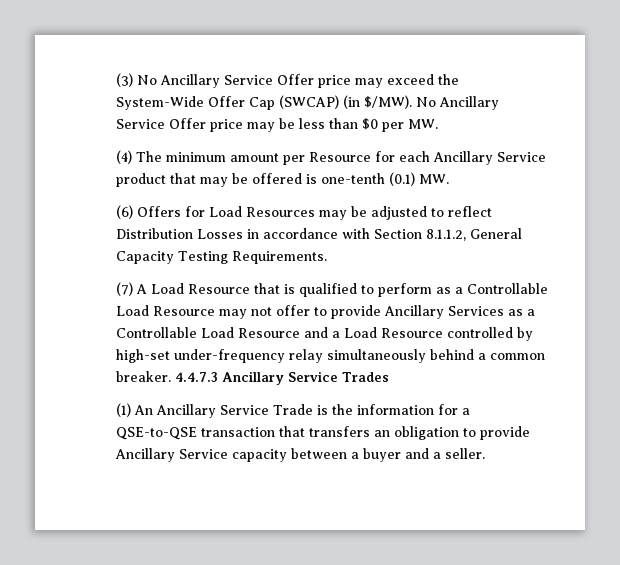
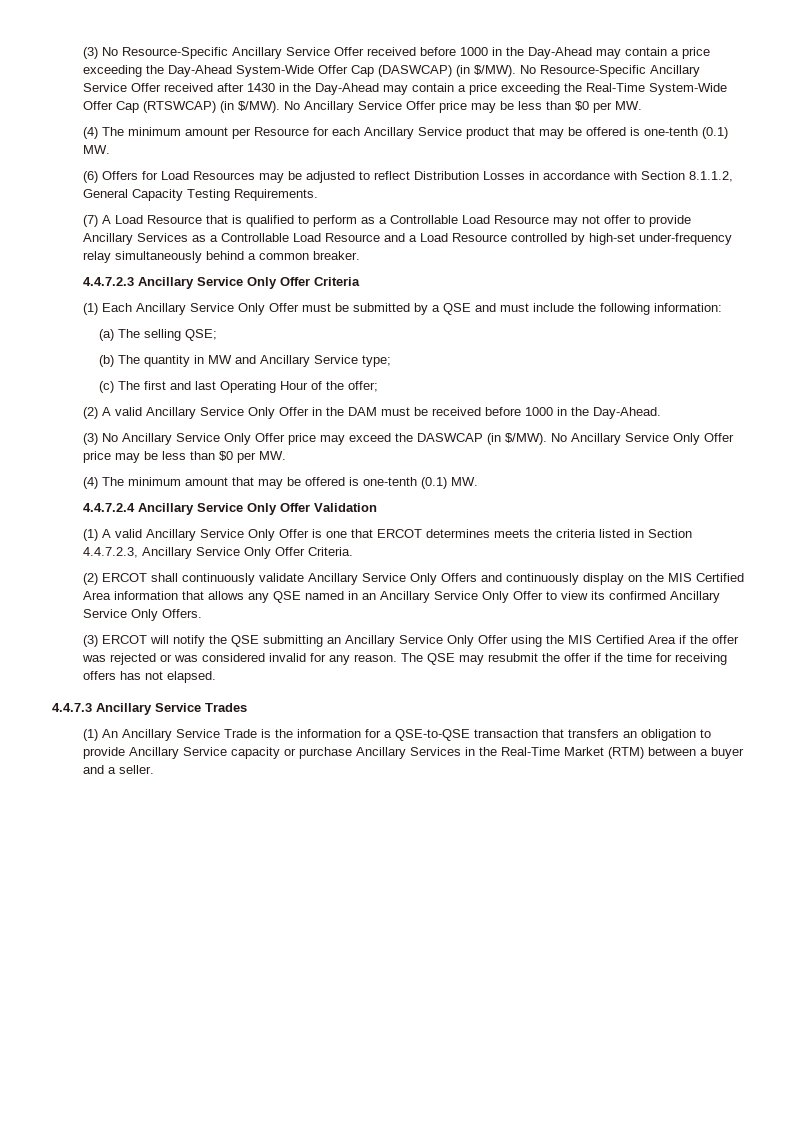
- (3) No Ancillary Service Offer price may exceed the System-Wide Offer Cap (SWCAP) (in $/MW).
+ (3) No Resource-Specific Ancillary Service Offer received before 1000 in the Day-Ahead may contain a price exceeding the Day-Ahead System-Wide Offer Cap (DASWCAP) (in $/MW). No Resource-Specific Ancillary Service Offer received after 1430 in the Day-Ahead may contain a price exceeding the Real-Time System-Wide Offer Cap (RTSWCAP) (in $/MW).
- (7) A Load Resource that is qualified to perform as a Controllable Load Resource may not offer to provide Ancillary Services as a Controllable Load Resource and a Load Resource controlled by high-set under-frequency relay simultaneously behind a common breaker. 4.4.7.3 Ancillary Service Trades
+ (7) A Load Resource that is qualified to perform as a Controllable Load Resource may not offer to provide Ancillary Services as a Controllable Load Resource and a Load Resource controlled by high-set under-frequency relay simultaneously behind a common breaker.
+ 4.4.7.2.3 Ancillary Service Only Offer Criteria
+ (1) Each Ancillary Service Only Offer must be submitted by a QSE and must include the following information:
+ (a) The selling QSE;
+ (b) The quantity in MW and Ancillary Service type;
+ (c) The first and last Operating Hour of the offer;
+ (2) A valid Ancillary Service Only Offer in the DAM must be received before 1000 in the Day-Ahead.
+ (3) No Ancillary Service Only Offer price may exceed the DASWCAP (in $/MW). No Ancillary Service Only Offer price may be less than $0 per MW.
+ (4) The minimum amount that may be offered is one-tenth (0.1) MW.
+ 4.4.7.2.4 Ancillary Service Only Offer Validation
+ (1) A valid Ancillary Service Only Offer is one that ERCOT determines meets the criteria listed in Section 4.4.7.2.3, Ancillary Service Only Offer Criteria.
+ (2) ERCOT shall continuously validate Ancillary Service Only Offers and continuously display on the MIS Certified Area information that allows any QSE named in an Ancillary Service Only Offer to view its confirmed Ancillary Service Only Offers.
+ (3) ERCOT will notify the QSE submitting an Ancillary Service Only Offer using the MIS Certified Area if the offer was rejected or was considered invalid for any reason. The QSE may resubmit the offer if the time for receiving offers has not elapsed.
+ 4.4.7.3 Ancillary Service Trades
- (1) An Ancillary Service Trade is the information for a QSE-to-QSE transaction that transfers an obligation to provide Ancillary Service capacity between a buyer and a seller.
+ (1) An Ancillary Service Trade is the information for a QSE-to-QSE transaction that transfers an obligation to provide Ancillary Service capacity or purchase Ancillary Services in the Real-Time Market (RTM) between a buyer and a seller.

